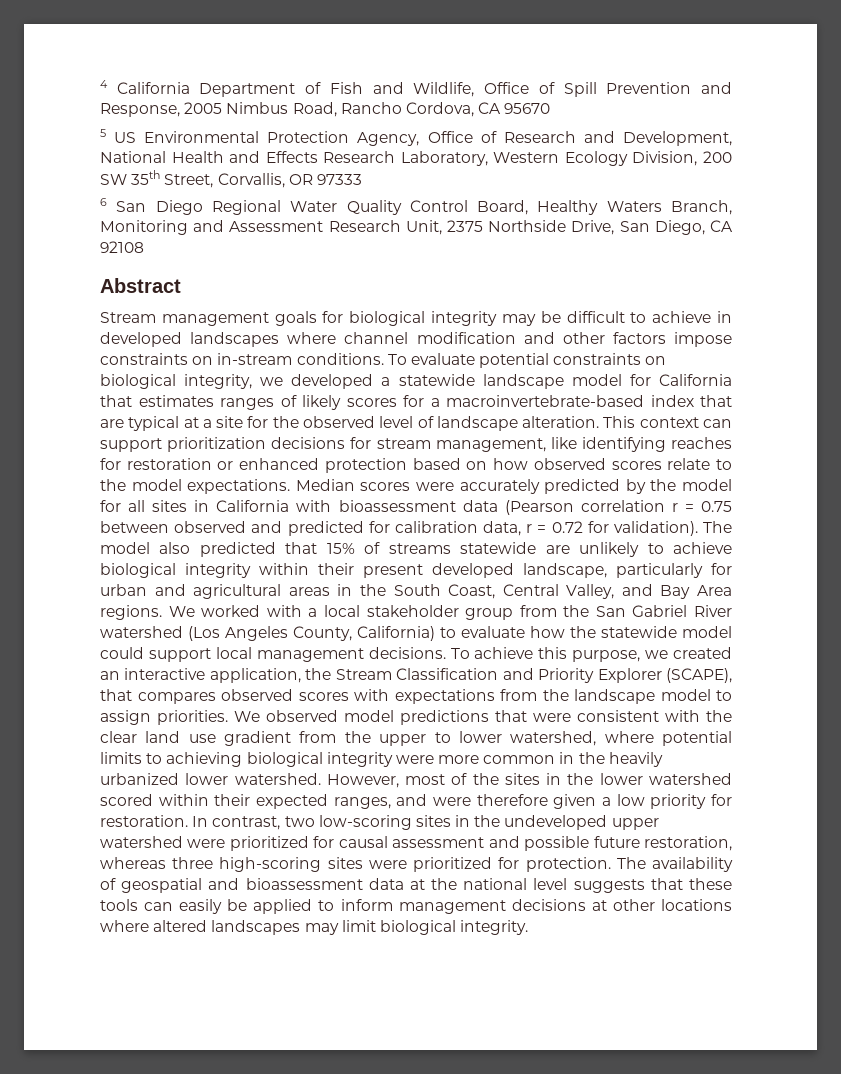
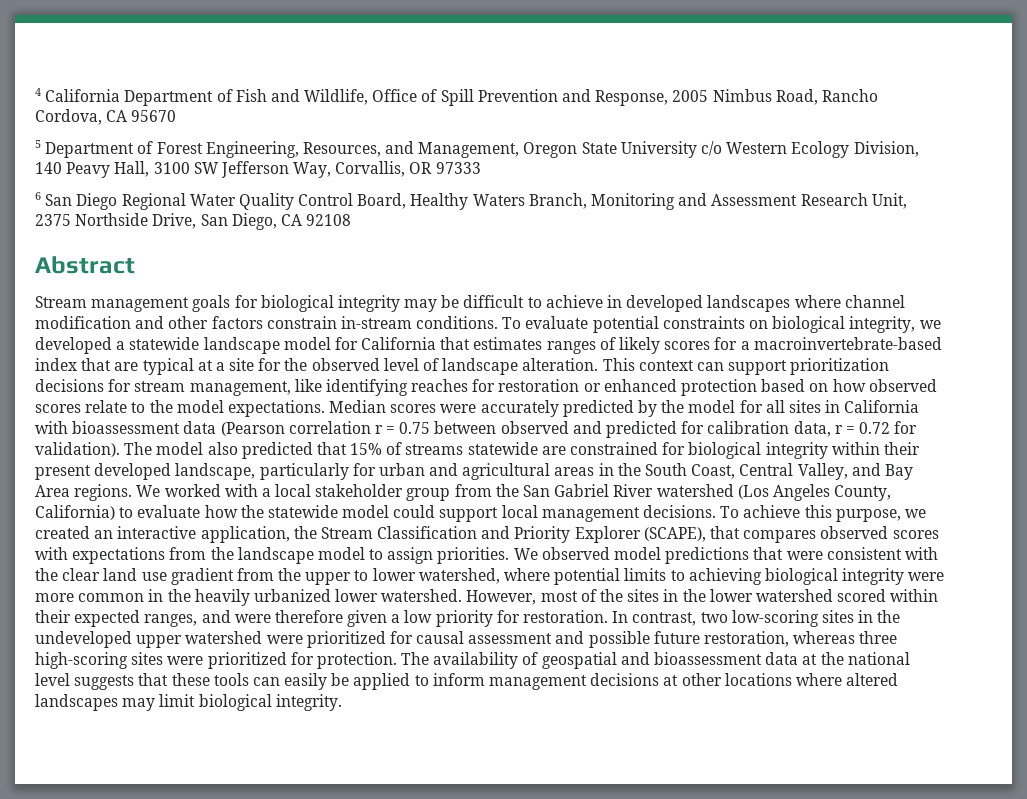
- 5 US Environmental Protection Agency, Office of Research and Development, National Health and Effects Research Laboratory, Western Ecology Division, 200 SW 35th Street, Corvallis, OR 97333
+ 5 Department of Forest Engineering, Resources, and Management, Oregon State University c/o Western Ecology Division, 140 Peavy Hall, 3100 SW Jefferson Way, Corvallis, OR 97333
- Stream management goals for biological integrity may be difficult to achieve in developed landscapes where channel modification and other factors impose constraints on in-stream conditions.
+ Stream management goals for biological integrity may be difficult to achieve in developed landscapes where channel modification and other factors constrain in-stream conditions.
- The model also predicted that 15% of streams statewide are unlikely to achieve biological integrity within their present developed landscape, particularly for urban and agricultural areas in the South Coast, Central Valley, and Bay Area regions.
+ The model also predicted that 15% of streams statewide are constrained for biological integrity within their present developed landscape, particularly for urban and agricultural areas in the South Coast, Central Valley, and Bay Area regions.

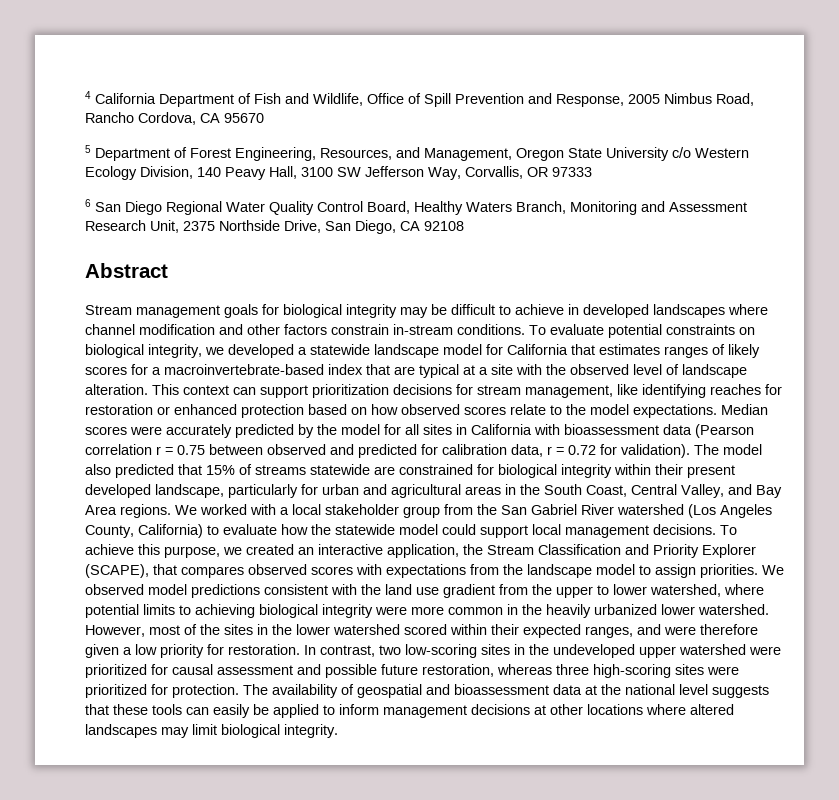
- To evaluate potential constraints on biological integrity, we developed a statewide landscape model for California that estimates ranges of likely scores for a macroinvertebrate-based index that are typical at a site for the observed level of landscape alteration.
+ To evaluate potential constraints on biological integrity, we developed a statewide landscape model for California that estimates ranges of likely scores for a macroinvertebrate-based index that are typical at a site with the observed level of landscape alteration.
- We observed model predictions that were consistent with the clear land use gradient from the upper to lower watershed, where potential limits to achieving biological integrity were more common in the heavily urbanized lower watershed.
+ We observed model predictions consistent with the land use gradient from the upper to lower watershed, where potential limits to achieving biological integrity were more common in the heavily urbanized lower watershed.

